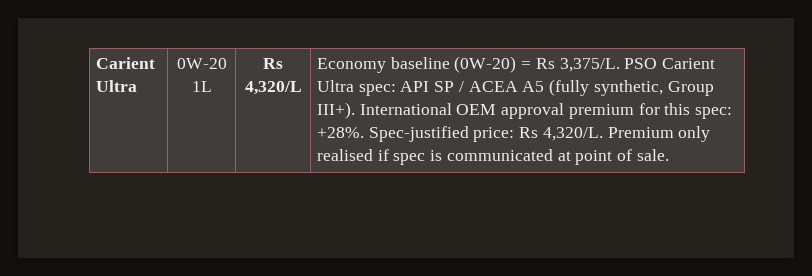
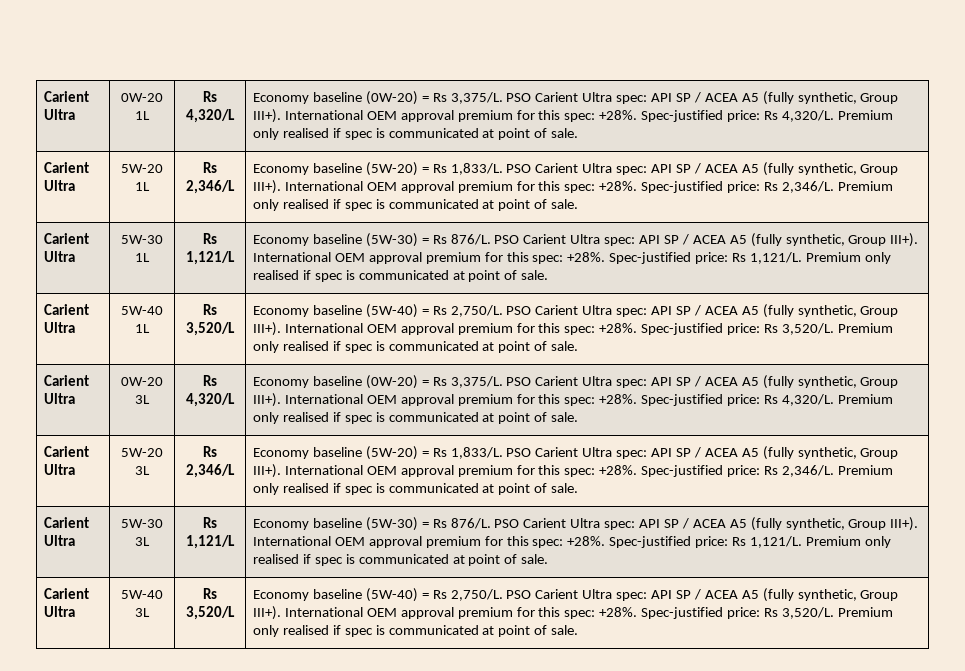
+ Carient Ultra | 5W-20 1L | Rs 2,346/L | Economy baseline (5W-20) = Rs 1,833/L. PSO Carient Ultra spec: API SP / ACEA A5 (fully synthetic, Group III+). International OEM approval premium for this spec: +28%. Spec-justified price: Rs 2,346/L. Premium only realised if spec is communicated at point of sale.
+ Carient Ultra | 5W-30 1L | Rs 1,121/L | Economy baseline (5W-30) = Rs 876/L. PSO Carient Ultra spec: API SP / ACEA A5 (fully synthetic, Group III+). International OEM approval premium for this spec: +28%. Spec-justified price: Rs 1,121/L. Premium only realised if spec is communicated at point of sale.
+ Carient Ultra | 5W-40 1L | Rs 3,520/L | Economy baseline (5W-40) = Rs 2,750/L. PSO Carient Ultra spec: API SP / ACEA A5 (fully synthetic, Group III+). International OEM approval premium for this spec: +28%. Spec-justified price: Rs 3,520/L. Premium only realised if spec is communicated at point of sale.
+ Carient Ultra | 0W-20 3L | Rs 4,320/L | Economy baseline (0W-20) = Rs 3,375/L. PSO Carient Ultra spec: API SP / ACEA A5 (fully synthetic, Group III+). International OEM approval premium for this spec: +28%. Spec-justified price: Rs 4,320/L. Premium only realised if spec is communicated at point of sale.
+ Carient Ultra | 5W-20 3L | Rs 2,346/L | Economy baseline (5W-20) = Rs 1,833/L. PSO Carient Ultra spec: API SP / ACEA A5 (fully synthetic, Group III+). International OEM approval premium for this spec: +28%. Spec-justified price: Rs 2,346/L. Premium only realised if spec is communicated at point of sale.
+ Carient Ultra | 5W-30 3L | Rs 1,121/L | Economy baseline (5W-30) = Rs 876/L. PSO Carient Ultra spec: API SP / ACEA A5 (fully synthetic, Group III+). International OEM approval premium for this spec: +28%. Spec-justified price: Rs 1,121/L. Premium only realised if spec is communicated at point of sale.
+ Carient Ultra | 5W-40 3L | Rs 3,520/L | Economy baseline (5W-40) = Rs 2,750/L. PSO Carient Ultra spec: API SP / ACEA A5 (fully synthetic, Group III+). International OEM approval premium for this spec: +28%. Spec-justified price: Rs 3,520/L. Premium only realised if spec is communicated at point of sale.

